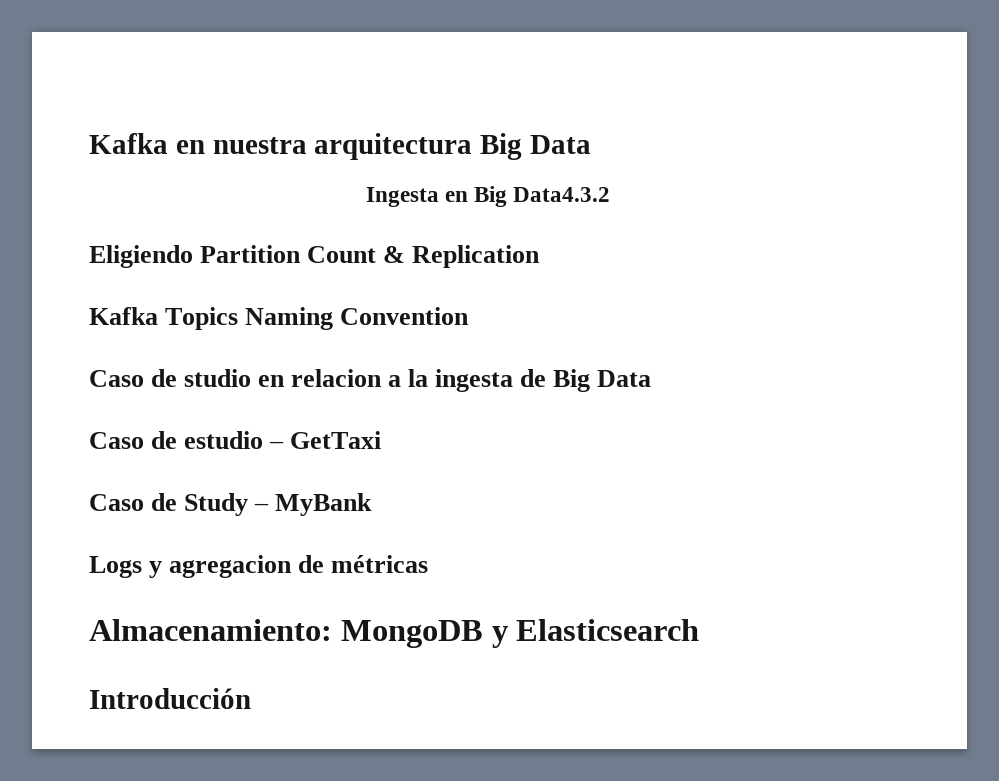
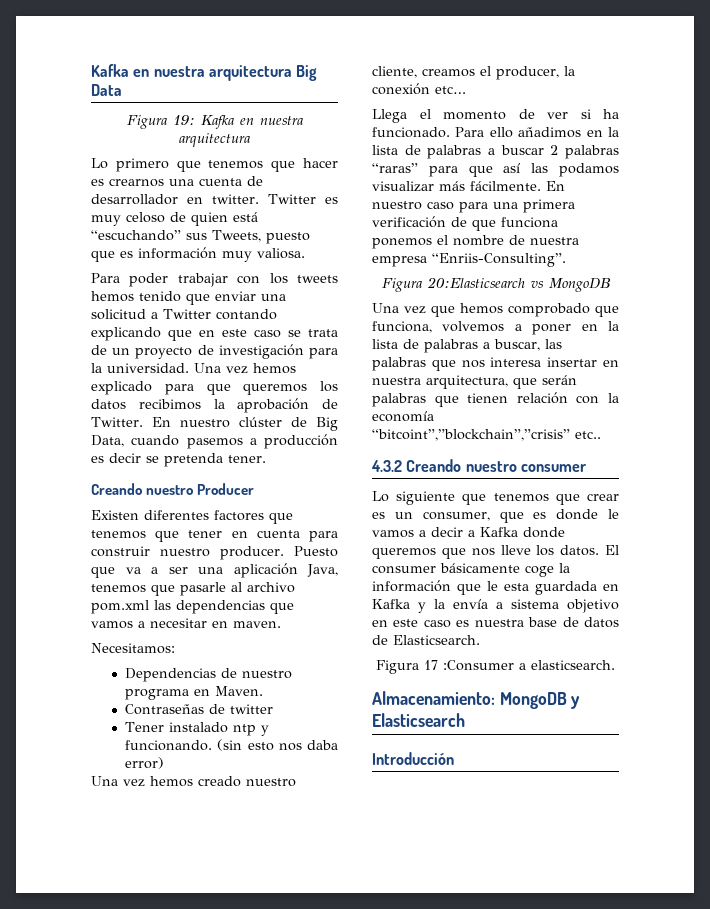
- Ingesta en Big Data4.3.2
- Eligiendo Partition Count & Replication
- Kafka Topics Naming Convention
- Caso de studio en relacion a la ingesta de Big Data
- Caso de estudio – GetTaxi
- Caso de Study – MyBank
- Logs y agregacion de métricas
+ Figura 19: Kafka en nuestra arquitectura
+ Lo primero que tenemos que hacer es crearnos una cuenta de desarrollador en twitter. Twitter es muy celoso de quien está “escuchando” sus Tweets, puesto que es información muy valiosa.
+ Para poder trabajar con los tweets hemos tenido que enviar una solicitud a Twitter contando explicando que en este caso se trata de un proyecto de investigación para la universidad. Una vez hemos explicado para que queremos los datos recibimos la aprobación de Twitter. En nuestro clúster de Big Data, cuando pasemos a producción es decir se pretenda tener.
+ Creando nuestro Producer
+ Existen diferentes factores que tenemos que tener en cuenta para construir nuestro producer. Puesto que va a ser una aplicación Java, tenemos que pasarle al archivo pom.xml las dependencias que vamos a necesitar en maven.
+ Necesitamos:
+ Dependencias de nuestro programa en Maven.
+ Contraseñas de twitter
+ Tener instalado ntp y funcionando. (sin esto nos daba error)
+ Una vez hemos creado nuestro cliente, creamos el producer, la conexión etc…
+ Llega el momento de ver si ha funcionado. Para ello añadimos en la lista de palabras a buscar 2 palabras “raras” para que así las podamos visualizar más fácilmente. En nuestro caso para una primera verificación de que funciona ponemos el nombre de nuestra empresa “Enriis-Consulting”.
+ Figura 20:Elasticsearch vs MongoDB
+ Una vez que hemos comprobado que funciona, volvemos a poner en la lista de palabras a buscar, las palabras que nos interesa insertar en nuestra arquitectura, que serán palabras que tienen relación con la economía “bitcoint”,”blockchain”,”crisis” etc..
+ 4.3.2 Creando nuestro consumer
+ Lo siguiente que tenemos que crear es un consumer, que es donde le vamos a decir a Kafka donde queremos que nos lleve los datos. El consumer básicamente coge la información que le esta guardada en Kafka y la envía a sistema objetivo en este caso es nuestra base de datos de Elasticsearch.
+ Figura 17 :Consumer a elasticsearch.

